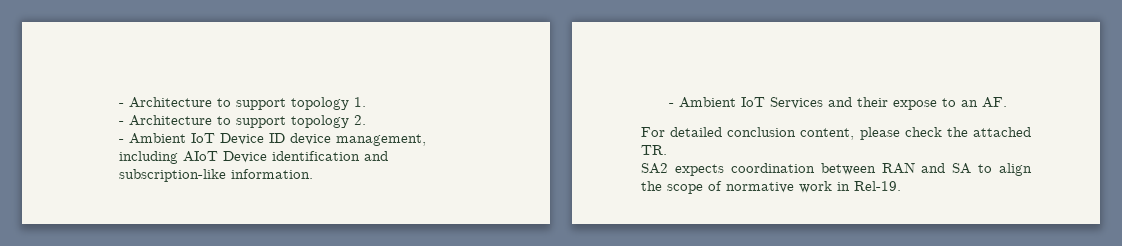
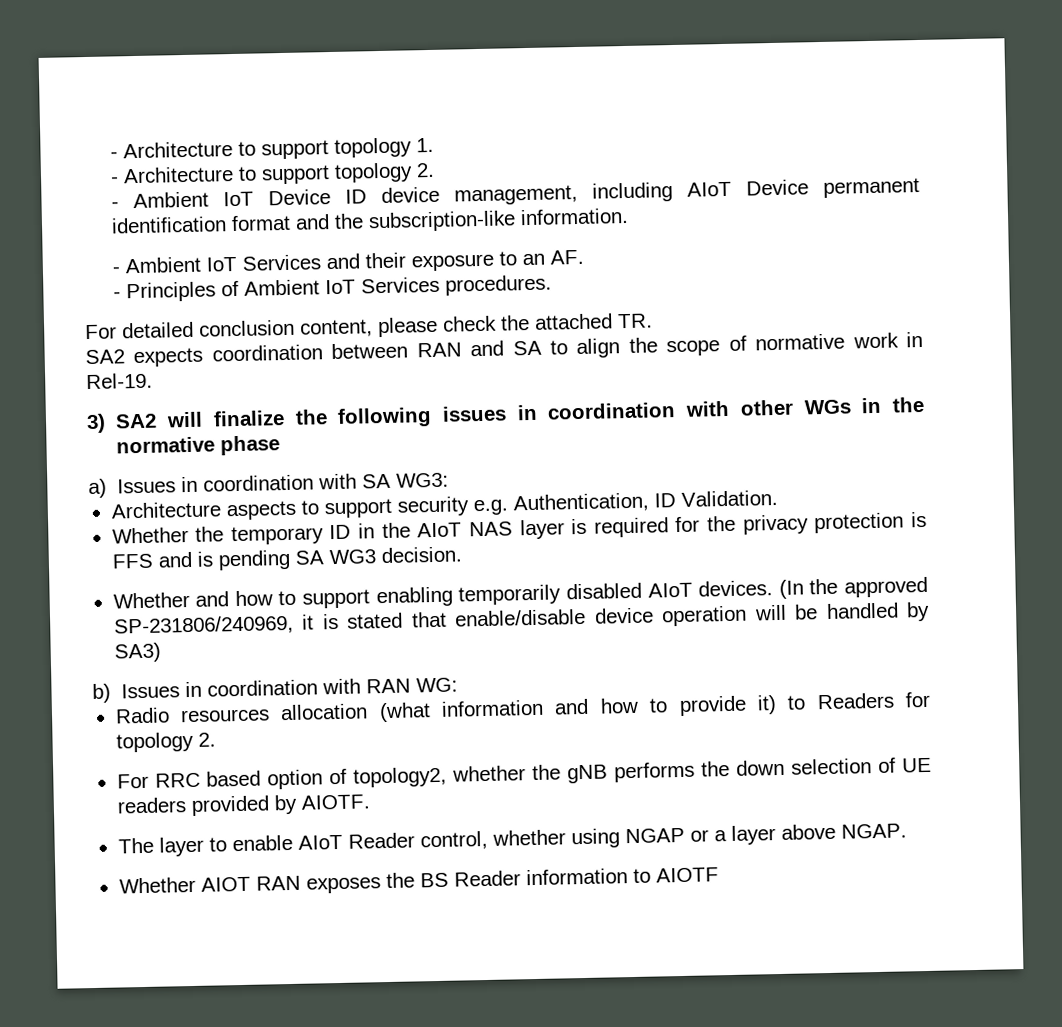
- - Ambient IoT Device ID device management, including AIoT Device identification and subscription-like information.
+ - Ambient IoT Device ID device management, including AIoT Device permanent identification format and the subscription-like information.
- - Ambient IoT Services and their expose to an AF.
+ - Ambient IoT Services and their exposure to an AF.
+ - Principles of Ambient IoT Services procedures.
+ 3) SA2 will finalize the following issues in coordination with other WGs in the normative phase
+ a) Issues in coordination with SA WG3:
+ Architecture aspects to support security e.g. Authentication, ID Validation.
+ Whether the temporary ID in the AIoT NAS layer is required for the privacy protection is FFS and is pending SA WG3 decision.
+ Whether and how to support enabling temporarily disabled AIoT devices. (In the approved SP-231806/240969, it is stated that enable/disable device operation will be handled by SA3)
+ b) Issues in coordination with RAN WG:
+ Radio resources allocation (what information and how to provide it) to Readers for topology 2.
+ For RRC based option of topology2, whether the gNB performs the down selection of UE readers provided by AIOTF.
+ The layer to enable AIoT Reader control, whether using NGAP or a layer above NGAP.
+ Whether AIOT RAN exposes the BS Reader information to AIOTF

